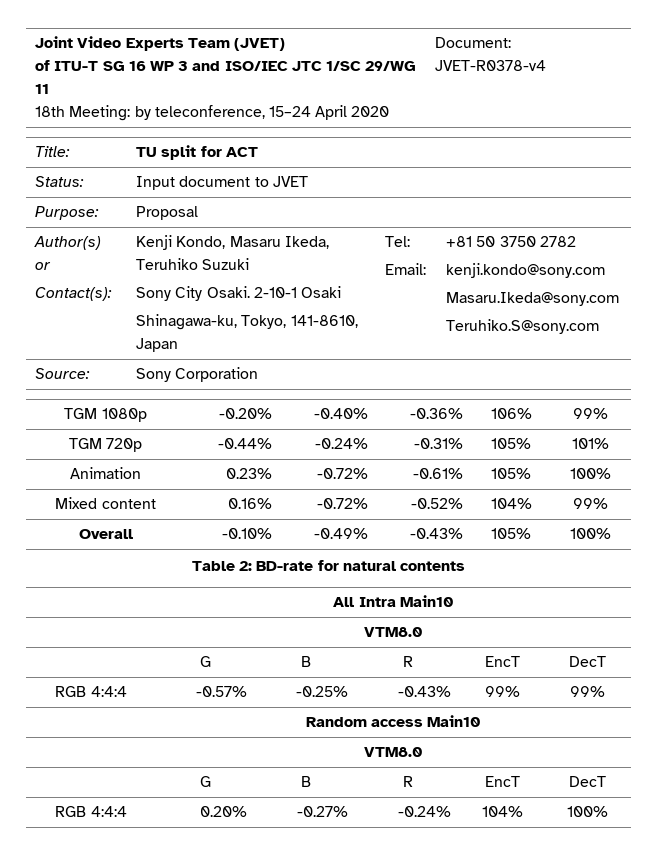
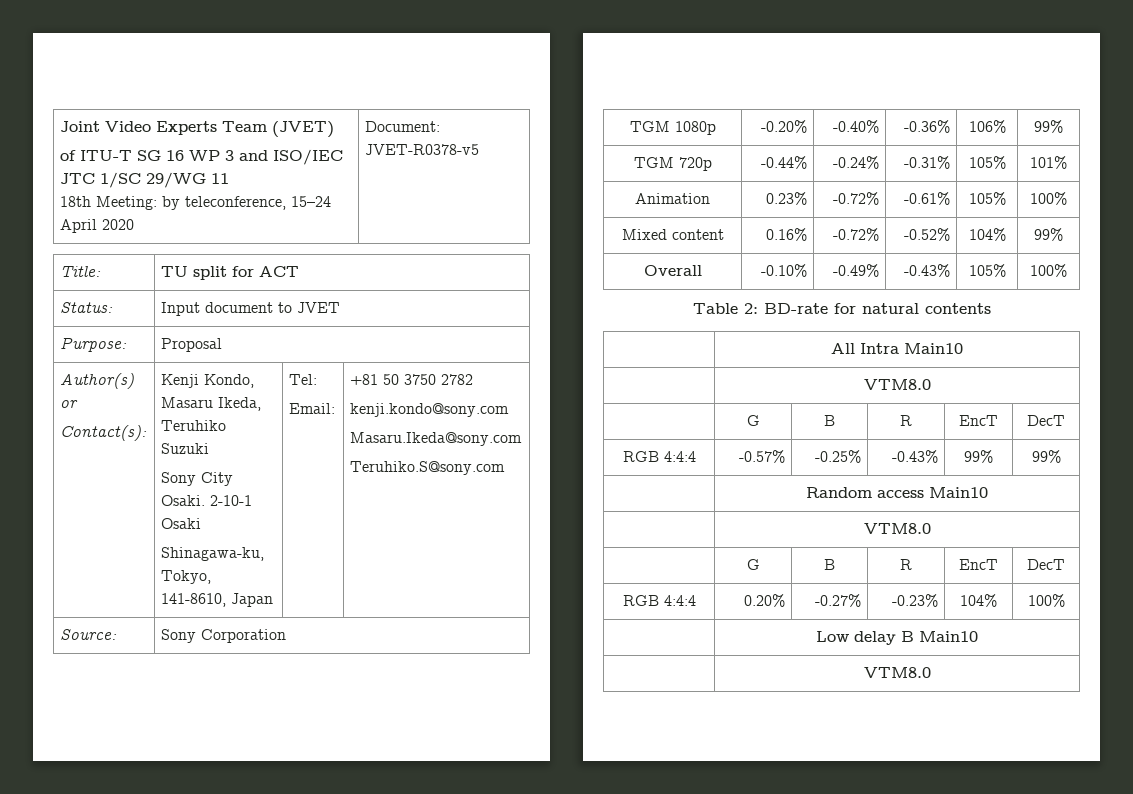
  Joint Video Experts Team (JVET)
  of ITU-T SG 16 WP 3 and ISO/IEC JTC 1/SC 29/WG 11
- 18th Meeting: by teleconference, 15–24 April 2020 | Document: JVET-R0378-v4
+ 18th Meeting: by teleconference, 15–24 April 2020 | Document: JVET-R0378-v5
- RGB 4:4:4 | 0.20% | -0.27% | -0.24% | 104% | 100%
+ RGB 4:4:4 | 0.20% | -0.27% | -0.23% | 104% | 100%
+ | Low delay B Main10
+ | VTM8.0

